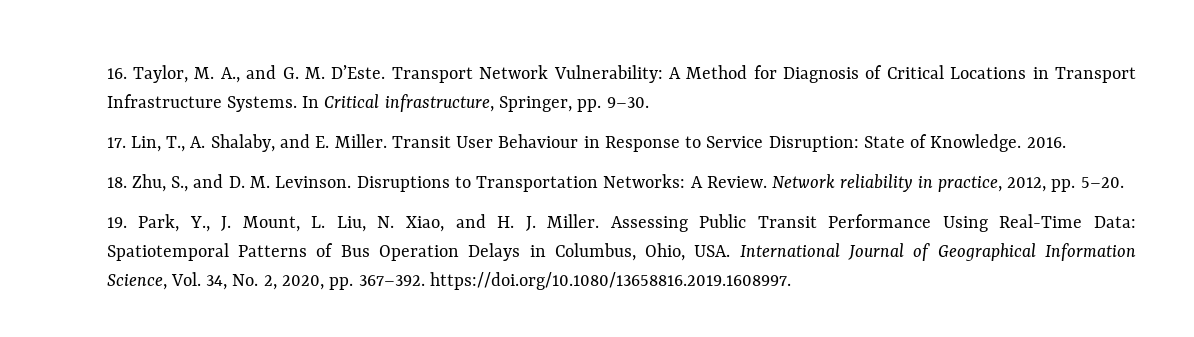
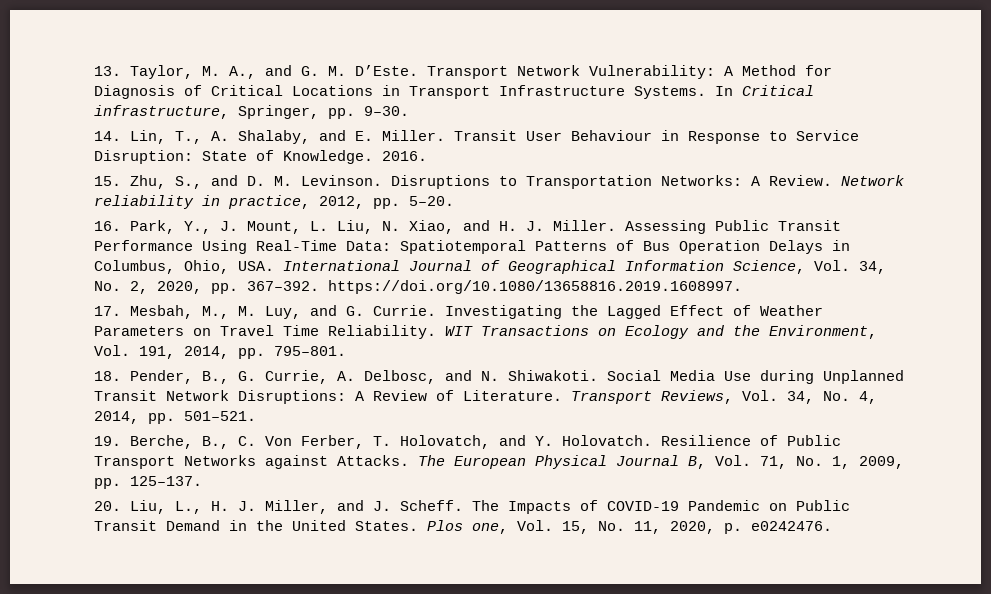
- 16. Taylor, M. A., and G. M. D’Este.
+ 13. Taylor, M. A., and G. M. D’Este.
- 17. Lin, T., A. Shalaby, and E. Miller.
+ 14. Lin, T., A. Shalaby, and E. Miller.
- 18. Zhu, S., and D. M. Levinson.
+ 15. Zhu, S., and D. M. Levinson.
- 19. Park, Y., J. Mount, L. Liu, N. Xiao, and H. J. Miller.
+ 16. Park, Y., J. Mount, L. Liu, N. Xiao, and H. J. Miller.
+ 17. Mesbah, M., M. Luy, and G. Currie. Investigating the Lagged Effect of Weather Parameters on Travel Time Reliability. WIT Transactions on Ecology and the Environment, Vol. 191, 2014, pp. 795–801.
+ 18. Pender, B., G. Currie, A. Delbosc, and N. Shiwakoti. Social Media Use during Unplanned Transit Network Disruptions: A Review of Literature. Transport Reviews, Vol. 34, No. 4, 2014, pp. 501–521.
+ 19. Berche, B., C. Von Ferber, T. Holovatch, and Y. Holovatch. Resilience of Public Transport Networks against Attacks. The European Physical Journal B, Vol. 71, No. 1, 2009, pp. 125–137.
+ 20. Liu, L., H. J. Miller, and J. Scheff. The Impacts of COVID-19 Pandemic on Public Transit Demand in the United States. Plos one, Vol. 15, No. 11, 2020, p. e0242476.

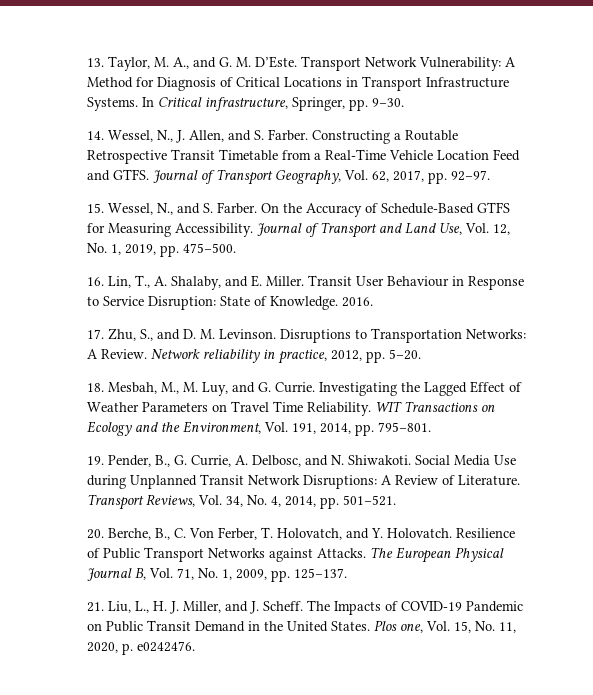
- 14. Lin, T., A. Shalaby, and E. Miller.
+ 14. Wessel, N., J. Allen, and S. Farber. Constructing a Routable Retrospective Transit Timetable from a Real-Time Vehicle Location Feed and GTFS. Journal of Transport Geography, Vol. 62, 2017, pp. 92–97.
+ 15. Wessel, N., and S. Farber. On the Accuracy of Schedule-Based GTFS for Measuring Accessibility. Journal of Transport and Land Use, Vol. 12, No. 1, 2019, pp. 475–500.
+ 16. Lin, T., A. Shalaby, and E. Miller.
- 15. Zhu, S., and D. M. Levinson.
+ 17. Zhu, S., and D. M. Levinson.
- 16. Park, Y., J. Mount, L. Liu, N. Xiao, and H. J. Miller. Assessing Public Transit Performance Using Real-Time Data: Spatiotemporal Patterns of Bus Operation Delays in Columbus, Ohio, USA. International Journal of Geographical Information Science, Vol. 34, No. 2, 2020, pp. 367–392. https://doi.org/10.1080/13658816.2019.1608997.
- 17. Mesbah, M., M. Luy, and G. Currie.
+ 18. Mesbah, M., M. Luy, and G. Currie.
- 18. Pender, B., G. Currie, A. Delbosc, and N. Shiwakoti.
+ 19. Pender, B., G. Currie, A. Delbosc, and N. Shiwakoti.
- 19. Berche, B., C. Von Ferber, T. Holovatch, and Y. Holovatch.
+ 20. Berche, B., C. Von Ferber, T. Holovatch, and Y. Holovatch.
- 20. Liu, L., H. J. Miller, and J. Scheff.
+ 21. Liu, L., H. J. Miller, and J. Scheff.

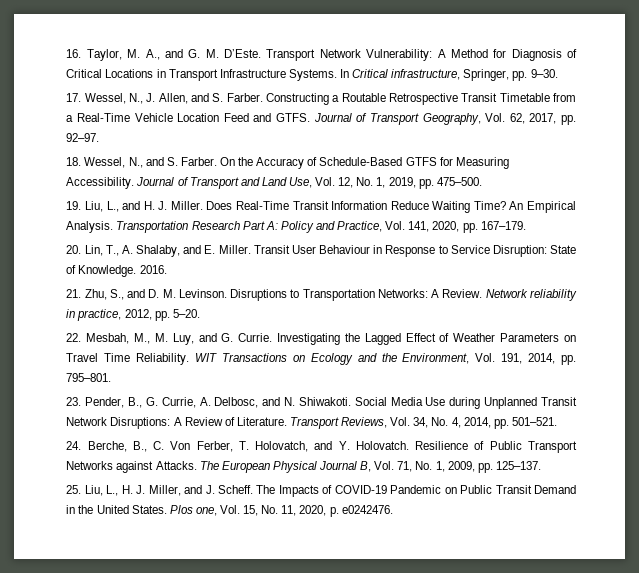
- 13. Taylor, M. A., and G. M. D’Este.
+ 16. Taylor, M. A., and G. M. D’Este.
- 14. Wessel, N., J. Allen, and S. Farber.
+ 17. Wessel, N., J. Allen, and S. Farber.
- 15. Wessel, N., and S. Farber.
+ 18. Wessel, N., and S. Farber.
- 16. Lin, T., A. Shalaby, and E. Miller.
+ 19. Liu, L., and H. J. Miller. Does Real-Time Transit Information Reduce Waiting Time? An Empirical Analysis. Transportation Research Part A: Policy and Practice, Vol. 141, 2020, pp. 167–179.
+ 20. Lin, T., A. Shalaby, and E. Miller.
- 17. Zhu, S., and D. M. Levinson.
+ 21. Zhu, S., and D. M. Levinson.
- 18. Mesbah, M., M. Luy, and G. Currie.
+ 22. Mesbah, M., M. Luy, and G. Currie.
- 19. Pender, B., G. Currie, A. Delbosc, and N. Shiwakoti.
+ 23. Pender, B., G. Currie, A. Delbosc, and N. Shiwakoti.
- 20. Berche, B., C. Von Ferber, T. Holovatch, and Y. Holovatch.
+ 24. Berche, B., C. Von Ferber, T. Holovatch, and Y. Holovatch.
- 21. Liu, L., H. J. Miller, and J. Scheff.
+ 25. Liu, L., H. J. Miller, and J. Scheff.

